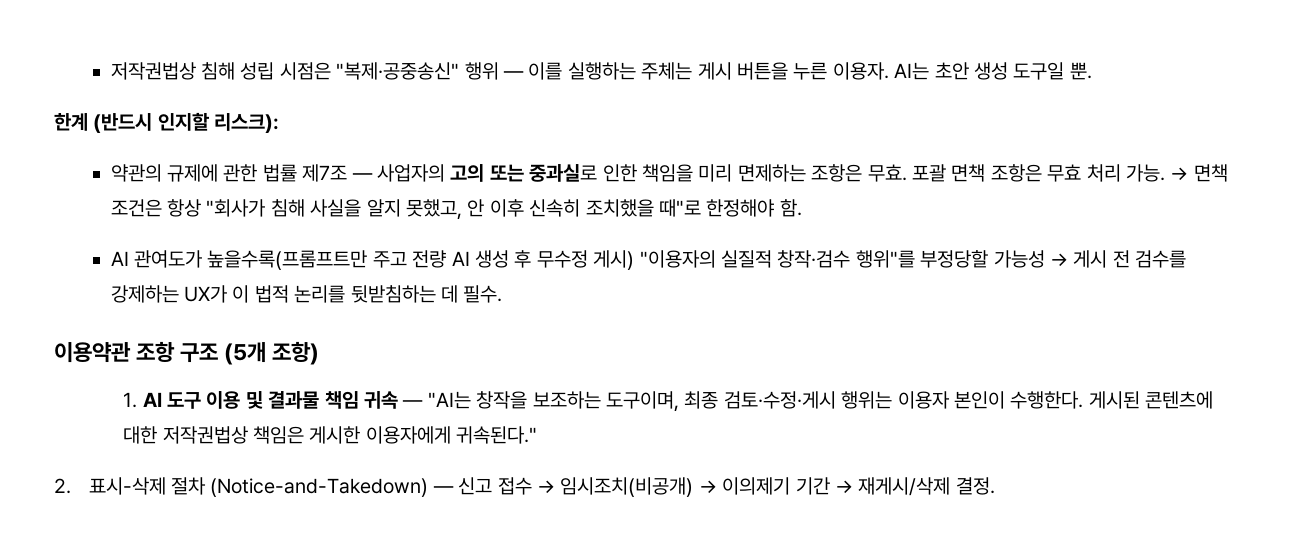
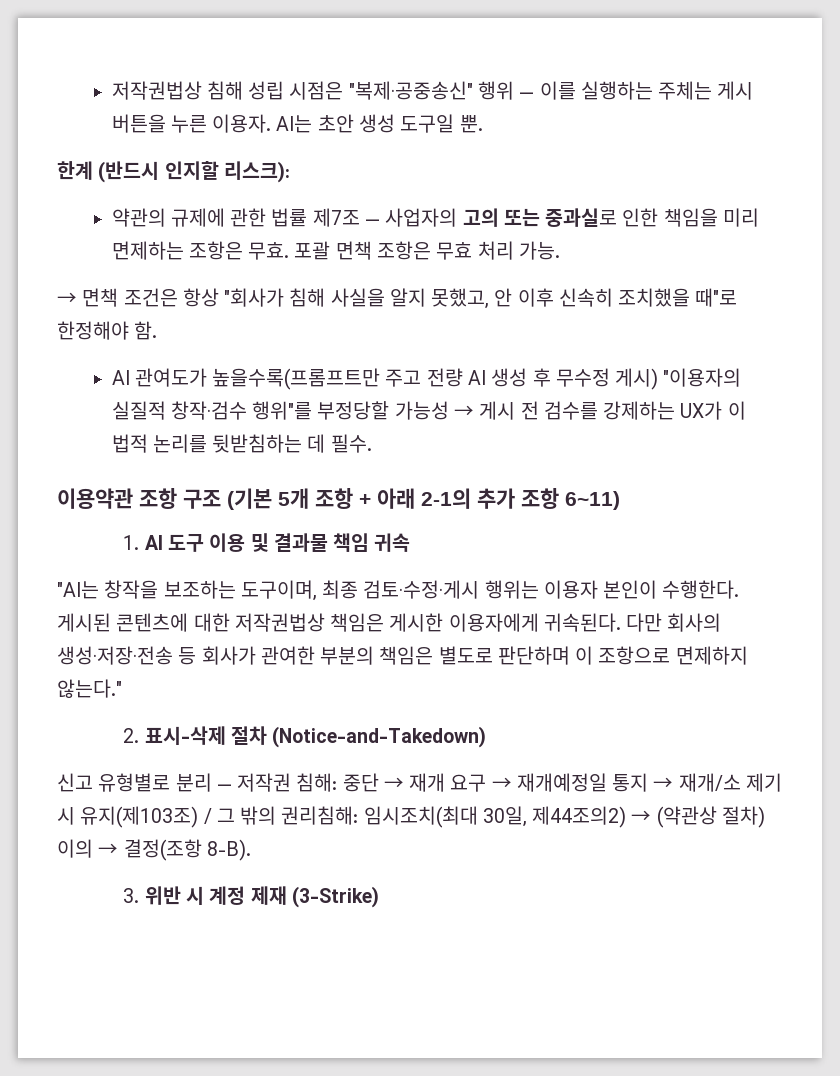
- 포괄 면책 조항은 무효 처리 가능. → 면책 조건은 항상 "회사가 침해 사실을 알지 못했고, 안 이후 신속히 조치했을 때"로 한정해야 함.
+ 포괄 면책 조항은 무효 처리 가능.
+ → 면책 조건은 항상 "회사가 침해 사실을 알지 못했고, 안 이후 신속히 조치했을 때"로 한정해야 함.
- 이용약관 조항 구조 (5개 조항)
+ 이용약관 조항 구조 (기본 5개 조항 + 아래 2-1의 추가 조항 6~11)
- 1. AI 도구 이용 및 결과물 책임 귀속 — "AI는 창작을 보조하는 도구이며, 최종 검토·수정·게시 행위는 이용자 본인이 수행한다.
+ 1. AI 도구 이용 및 결과물 책임 귀속
+ "AI는 창작을 보조하는 도구이며, 최종 검토·수정·게시 행위는 이용자 본인이 수행한다.
- 게시된 콘텐츠에 대한 저작권법상 책임은 게시한 이용자에게 귀속된다."
- 2. 표시-삭제 절차 (Notice-and-Takedown) — 신고 접수 → 임시조치(비공개) → 이의제기 기간 → 재게시/삭제 결정.
+ 게시된 콘텐츠에 대한 저작권법상 책임은 게시한 이용자에게 귀속된다. 다만 회사의 생성·저장·전송 등 회사가 관여한 부분의 책임은 별도로 판단하며 이 조항으로 면제하지 않는다."
+ 2. 표시-삭제 절차 (Notice-and-Takedown)
+ 신고 유형별로 분리 — 저작권 침해: 중단 → 재개 요구 → 재개예정일 통지 → 재개/소 제기 시 유지(제103조) / 그 밖의 권리침해: 임시조치(최대 30일, 제44조의2) → (약관상 절차) 이의 → 결정(조항 8-B).
+ 3. 위반 시 계정 제재 (3-Strike)

